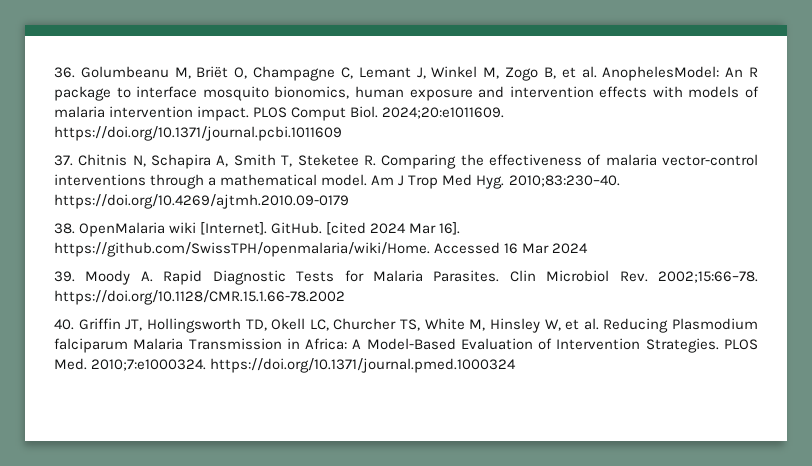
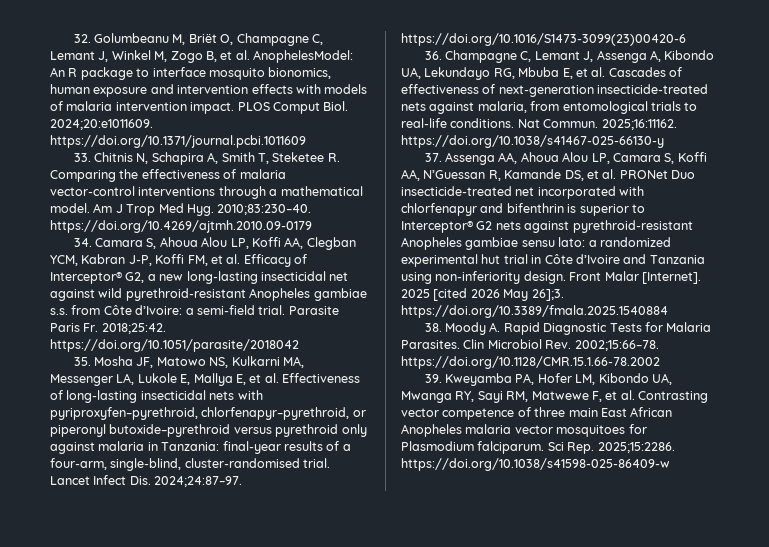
- 36. Golumbeanu M, Briët O, Champagne C, Lemant J, Winkel M, Zogo B, et al. AnophelesModel: An R package to interface mosquito bionomics, human exposure and intervention effects with models of malaria intervention impact.
+ 32. Golumbeanu M, Briët O, Champagne C, Lemant J, Winkel M, Zogo B, et al. AnophelesModel: An R package to interface mosquito bionomics, human exposure and intervention effects with models of malaria intervention impact.
- 37. Chitnis N, Schapira A, Smith T, Steketee R. Comparing the effectiveness of malaria vector-control interventions through a mathematical model.
+ 33. Chitnis N, Schapira A, Smith T, Steketee R. Comparing the effectiveness of malaria vector-control interventions through a mathematical model.
- 38. OpenMalaria wiki [Internet]. GitHub. [cited 2024 Mar 16]. https://github.com/SwissTPH/openmalaria/wiki/Home. Accessed 16 Mar 2024
- 39. Moody A. Rapid Diagnostic Tests for Malaria Parasites.
+ 34. Camara S, Ahoua Alou LP, Koffi AA, Clegban YCM, Kabran J-P, Koffi FM, et al. Efficacy of Interceptor® G2, a new long-lasting insecticidal net against wild pyrethroid-resistant Anopheles gambiae s.s. from Côte d’Ivoire: a semi-field trial. Parasite Paris Fr. 2018;25:42. https://doi.org/10.1051/parasite/2018042
+ 35. Mosha JF, Matowo NS, Kulkarni MA, Messenger LA, Lukole E, Mallya E, et al. Effectiveness of long-lasting insecticidal nets with pyriproxyfen–pyrethroid, chlorfenapyr–pyrethroid, or piperonyl butoxide–pyrethroid versus pyrethroid only against malaria in Tanzania: final-year results of a four-arm, single-blind, cluster-randomised trial. Lancet Infect Dis. 2024;24:87–97. https://doi.org/10.1016/S1473-3099(23)00420-6
+ 36. Champagne C, Lemant J, Assenga A, Kibondo UA, Lekundayo RG, Mbuba E, et al. Cascades of effectiveness of next-generation insecticide-treated nets against malaria, from entomological trials to real-life conditions. Nat Commun. 2025;16:11162. https://doi.org/10.1038/s41467-025-66130-y
+ 37. Assenga AA, Ahoua Alou LP, Camara S, Koffi AA, N’Guessan R, Kamande DS, et al. PRONet Duo insecticide-treated net incorporated with chlorfenapyr and bifenthrin is superior to Interceptor® G2 nets against pyrethroid-resistant Anopheles gambiae sensu lato: a randomized experimental hut trial in Côte d’Ivoire and Tanzania using non-inferiority design. Front Malar [Internet]. 2025 [cited 2026 May 26];3. https://doi.org/10.3389/fmala.2025.1540884
+ 38. Moody A. Rapid Diagnostic Tests for Malaria Parasites.
- 40. Griffin JT, Hollingsworth TD, Okell LC, Churcher TS, White M, Hinsley W, et al. Reducing Plasmodium falciparum Malaria Transmission in Africa: A Model-Based Evaluation of Intervention Strategies. PLOS Med. 2010;7:e1000324. https://doi.org/10.1371/journal.pmed.1000324
+ 39. Kweyamba PA, Hofer LM, Kibondo UA, Mwanga RY, Sayi RM, Matwewe F, et al. Contrasting vector competence of three main East African Anopheles malaria vector mosquitoes for Plasmodium falciparum. Sci Rep. 2025;15:2286. https://doi.org/10.1038/s41598-025-86409-w

